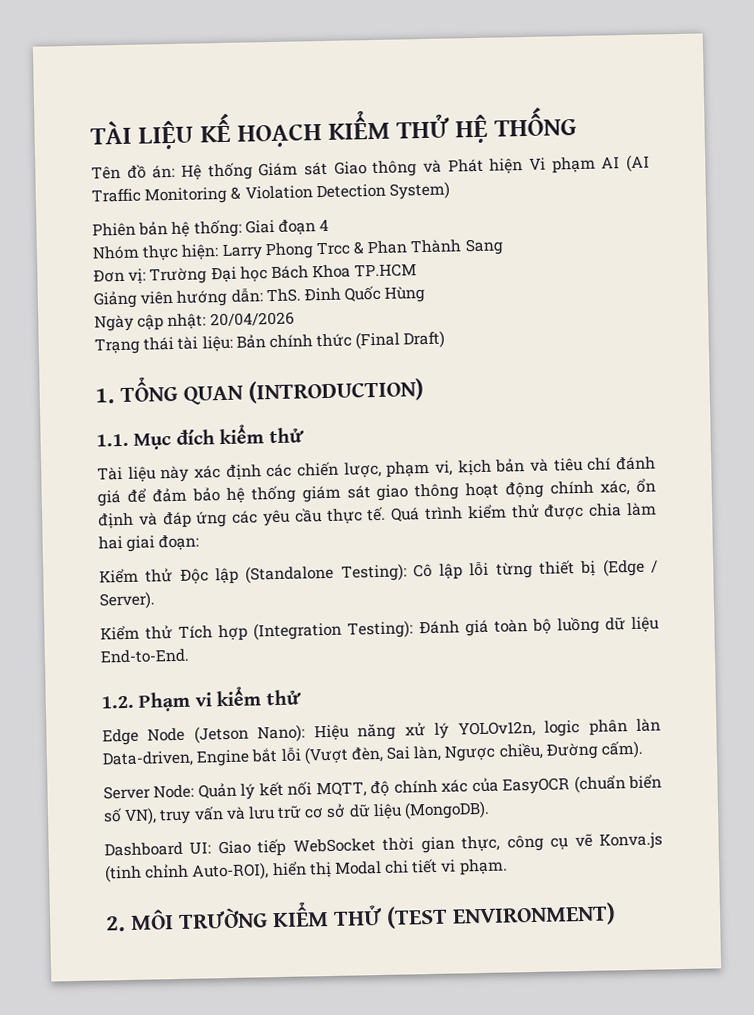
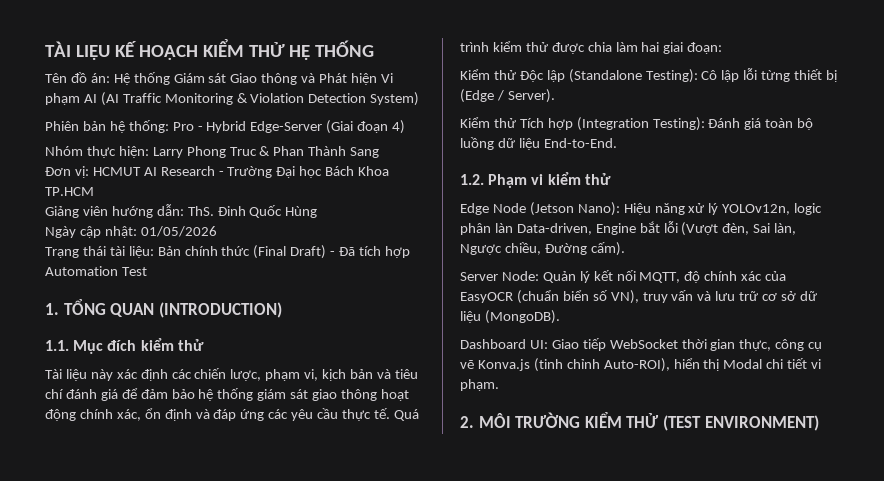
- Phiên bản hệ thống: Giai đoạn 4
+ Phiên bản hệ thống: Pro - Hybrid Edge-Server (Giai đoạn 4)
- Nhóm thực hiện: Larry Phong Trcc & Phan Thành Sang
+ Nhóm thực hiện: Larry Phong Truc & Phan Thành Sang
- Đơn vị: Trường Đại học Bách Khoa TP.HCM
+ Đơn vị: HCMUT AI Research - Trường Đại học Bách Khoa TP.HCM
- Ngày cập nhật: 20/04/2026
+ Ngày cập nhật: 01/05/2026
- Trạng thái tài liệu: Bản chính thức (Final Draft)
+ Trạng thái tài liệu: Bản chính thức (Final Draft) - Đã tích hợp Automation Test

